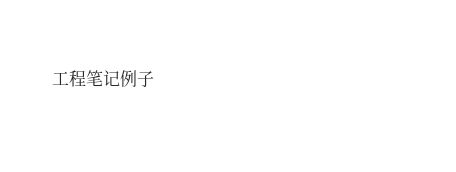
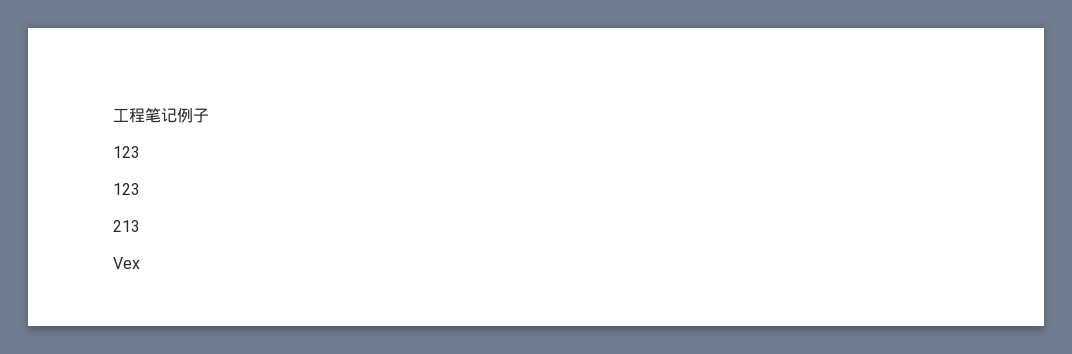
  工程笔记例子
+ 123
+ 123
+ 213
+ Vex

